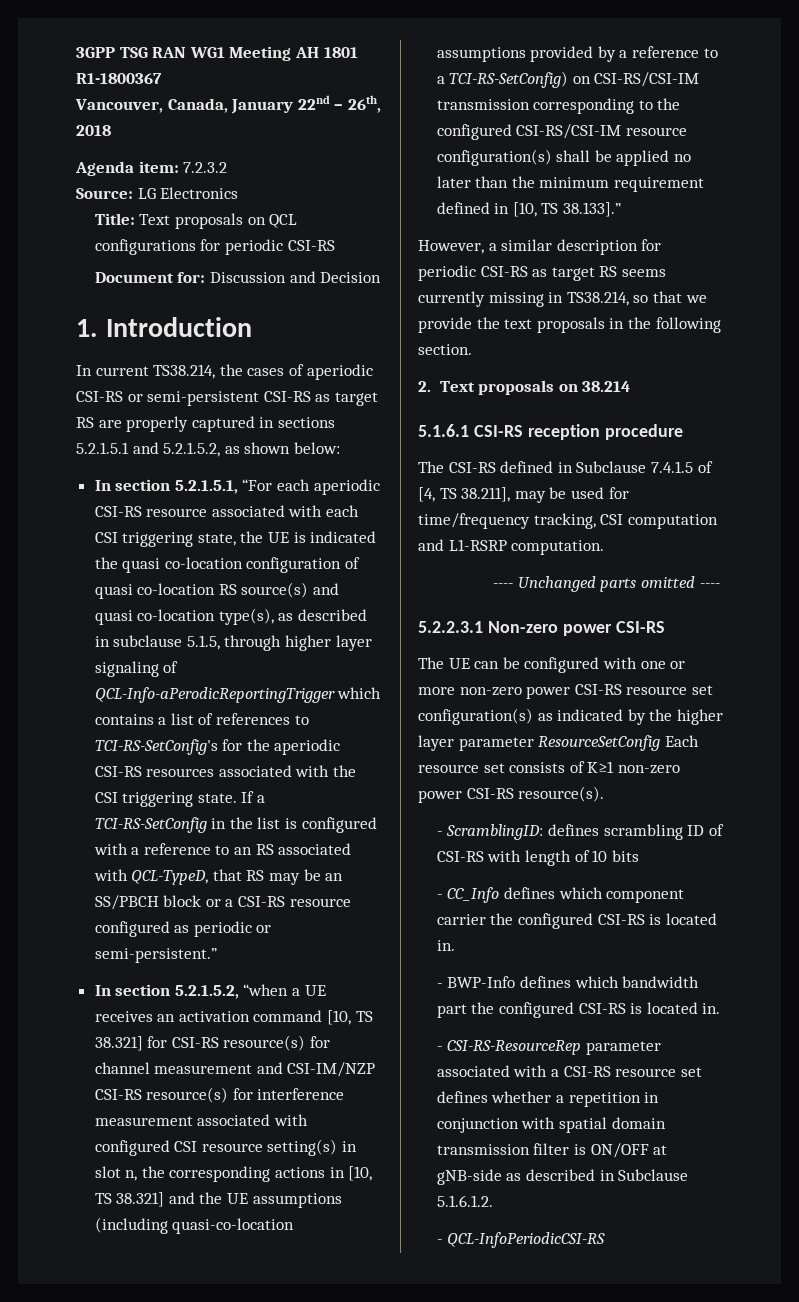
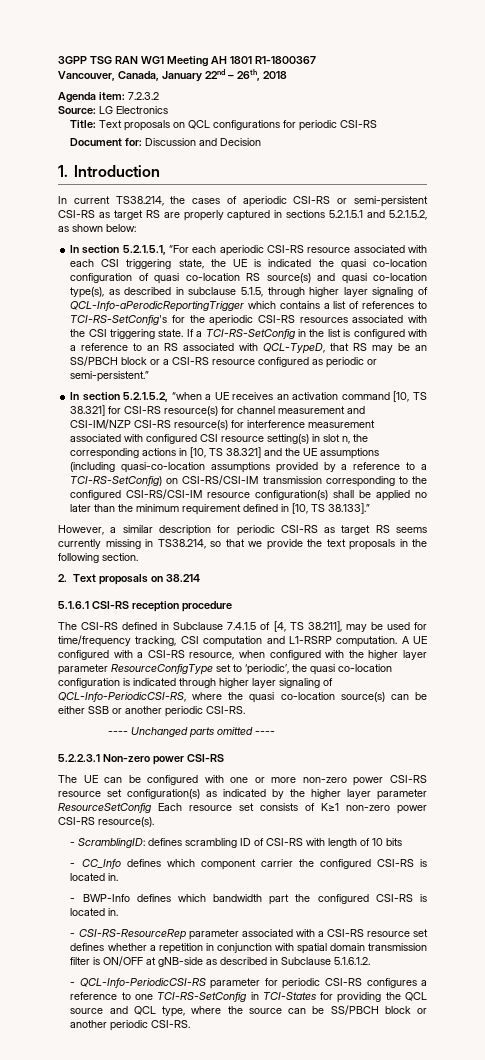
+ A UE configured with a CSI-RS resource, when configured with the higher layer parameter ResourceConfigType set to ‘periodic’, the quasi co-location configuration is indicated through higher layer signaling of QCL-Info-PeriodicCSI-RS, where the quasi co-location source(s) can be either SSB or another periodic CSI-RS.
- - QCL-InfoPeriodicCSI-RS
+ - QCL-Info-PeriodicCSI-RS parameter for periodic CSI-RS configures a reference to one TCI-RS-SetConfig in TCI-States for providing the QCL source and QCL type, where the source can be SS/PBCH block or another periodic CSI-RS.

